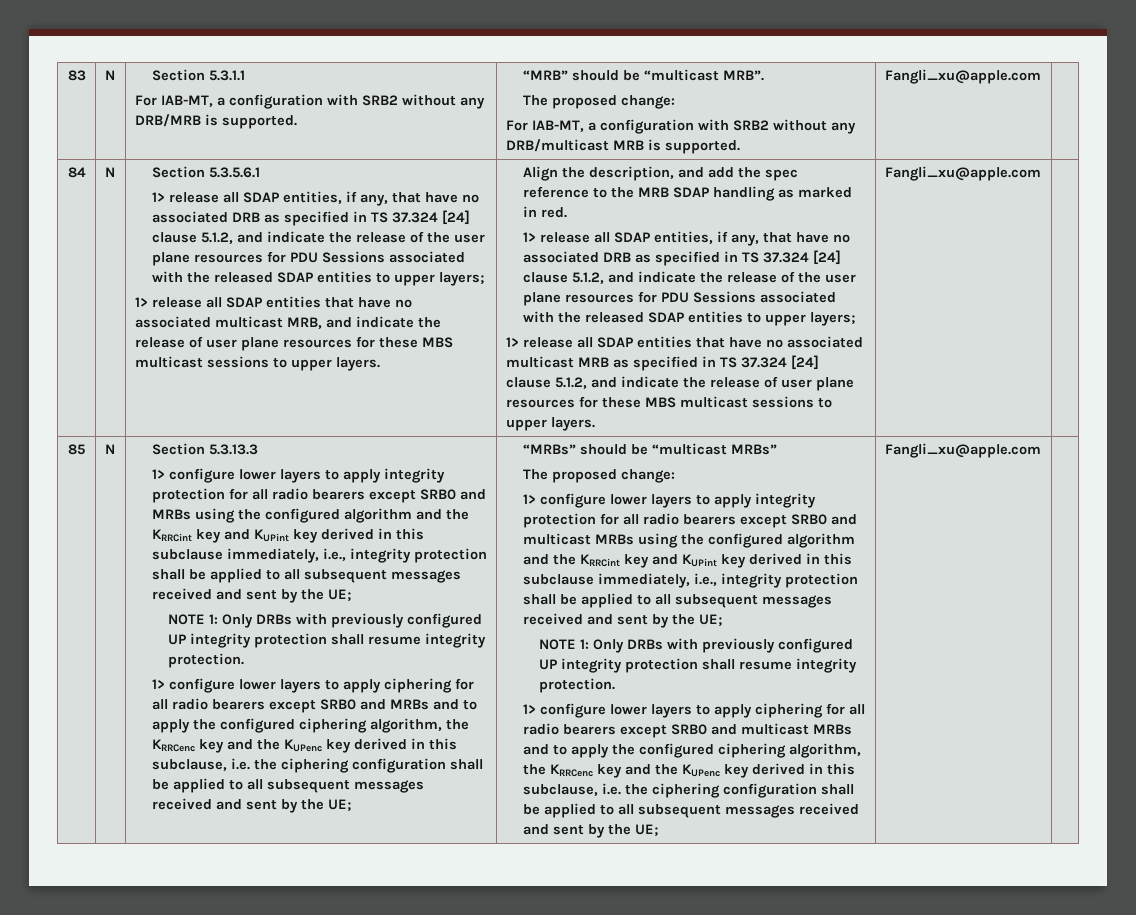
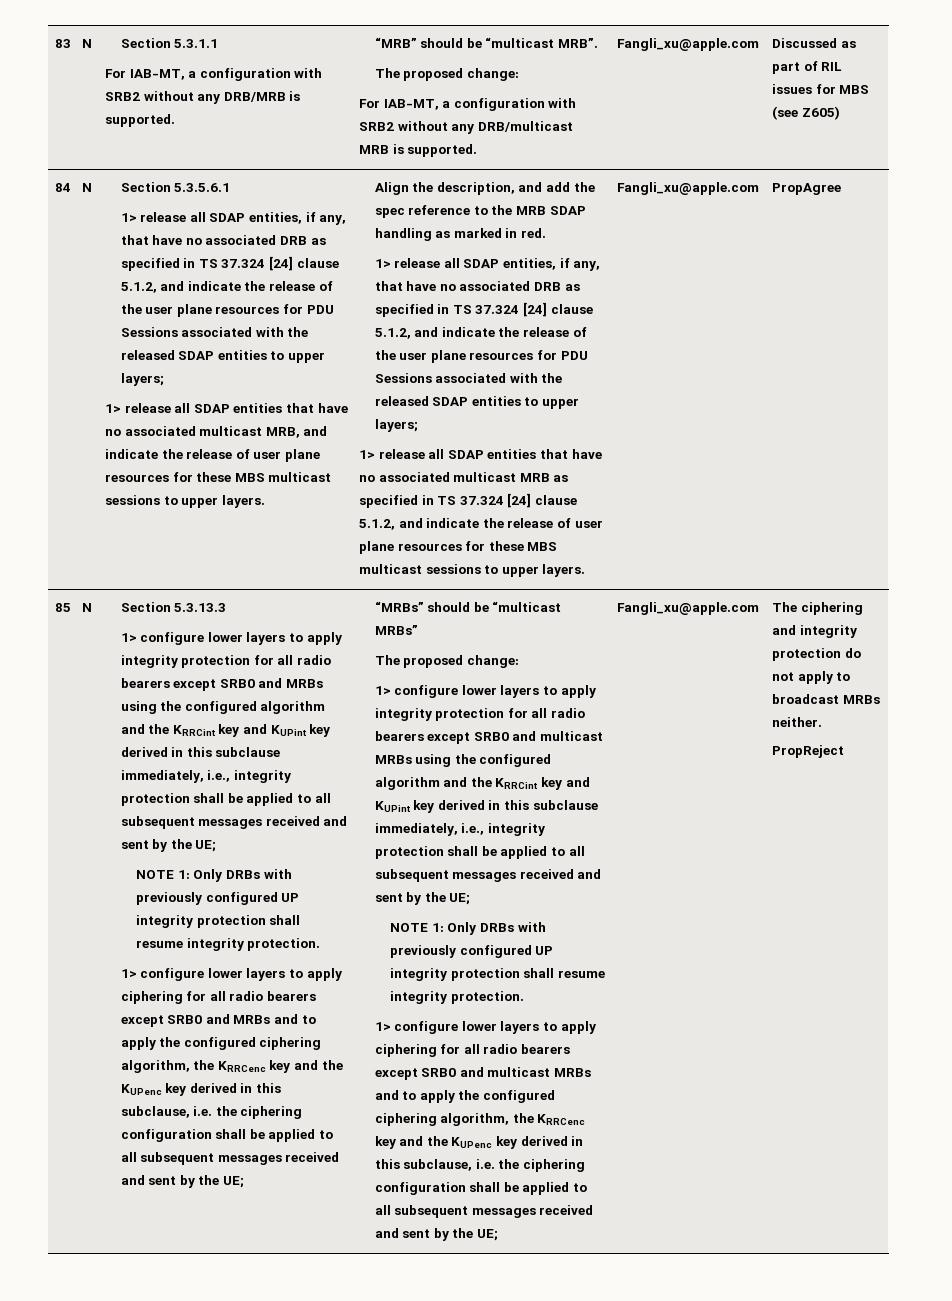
+ Discussed as part of RIL issues for MBS (see Z605)
+ PropAgree
+ The ciphering and integrity protection do not apply to broadcast MRBs neither.
+ PropReject

